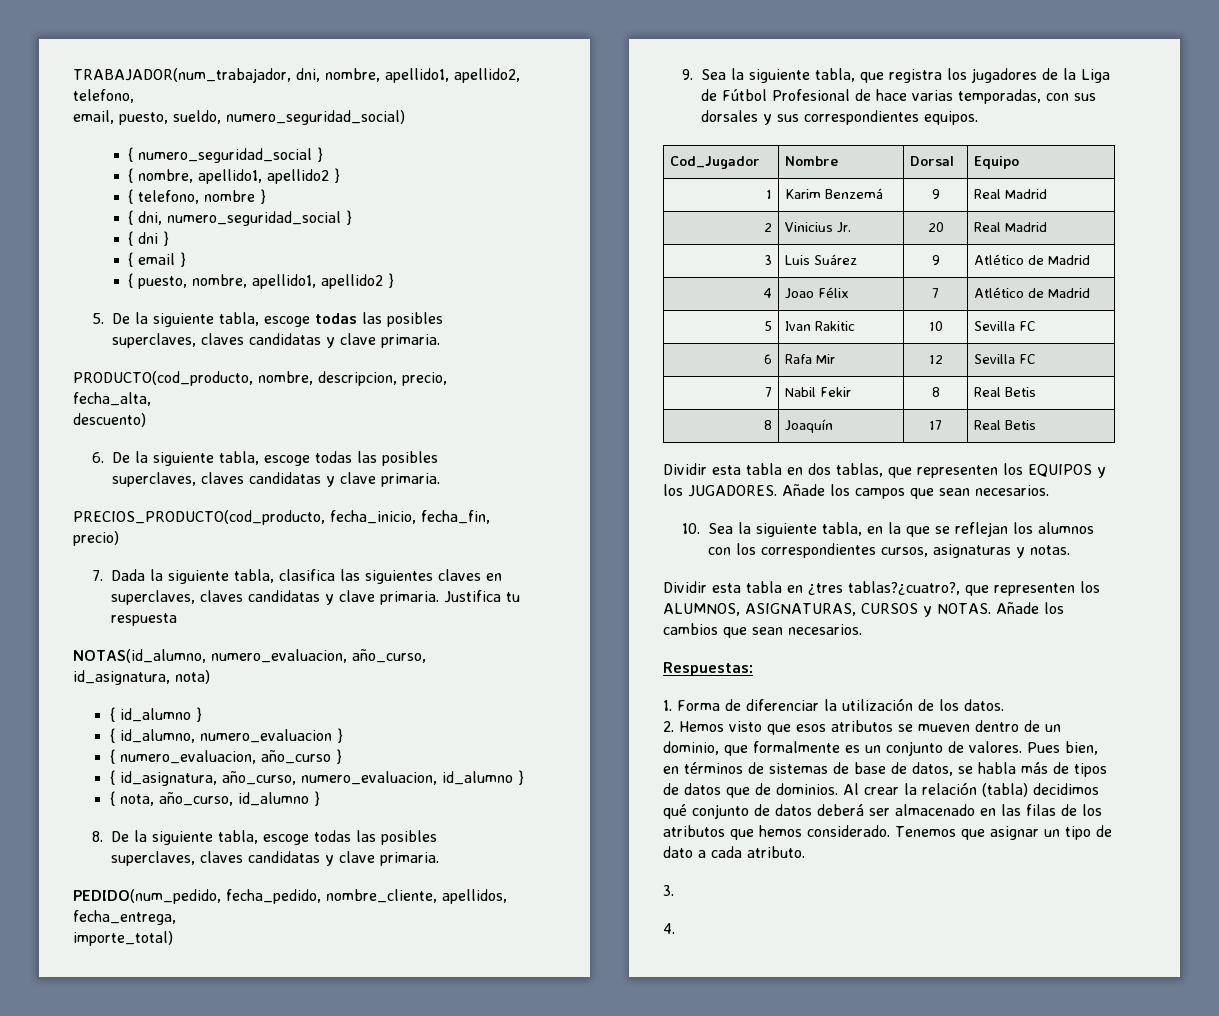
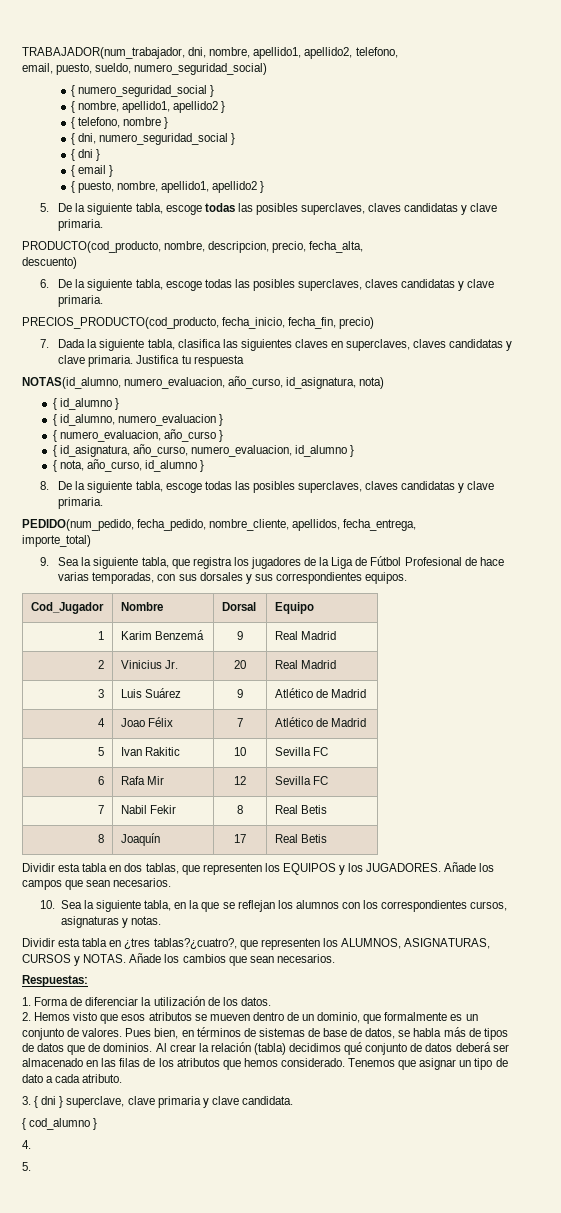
- 3.
+ 3. { dni } superclave, clave primaria y clave candidata.
+ { cod_alumno }
  4.
+ 5.

